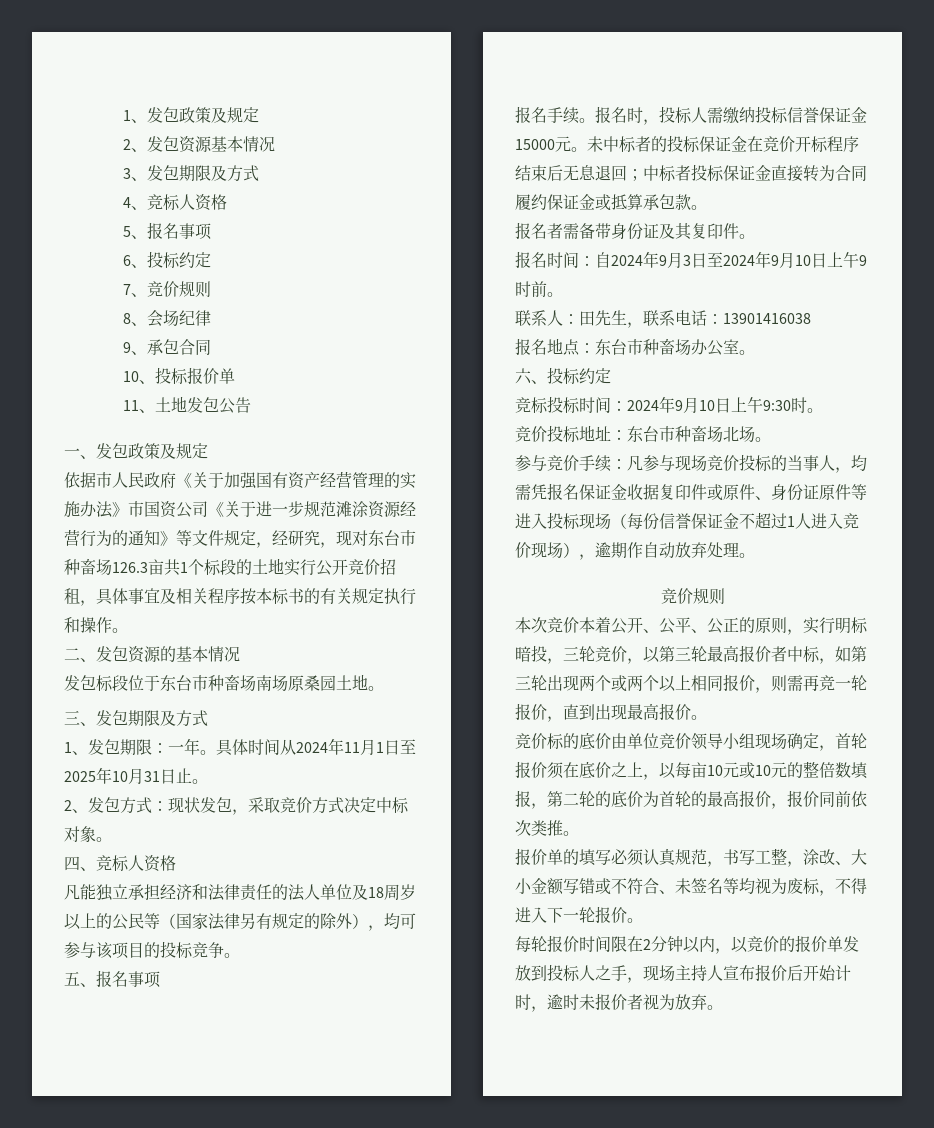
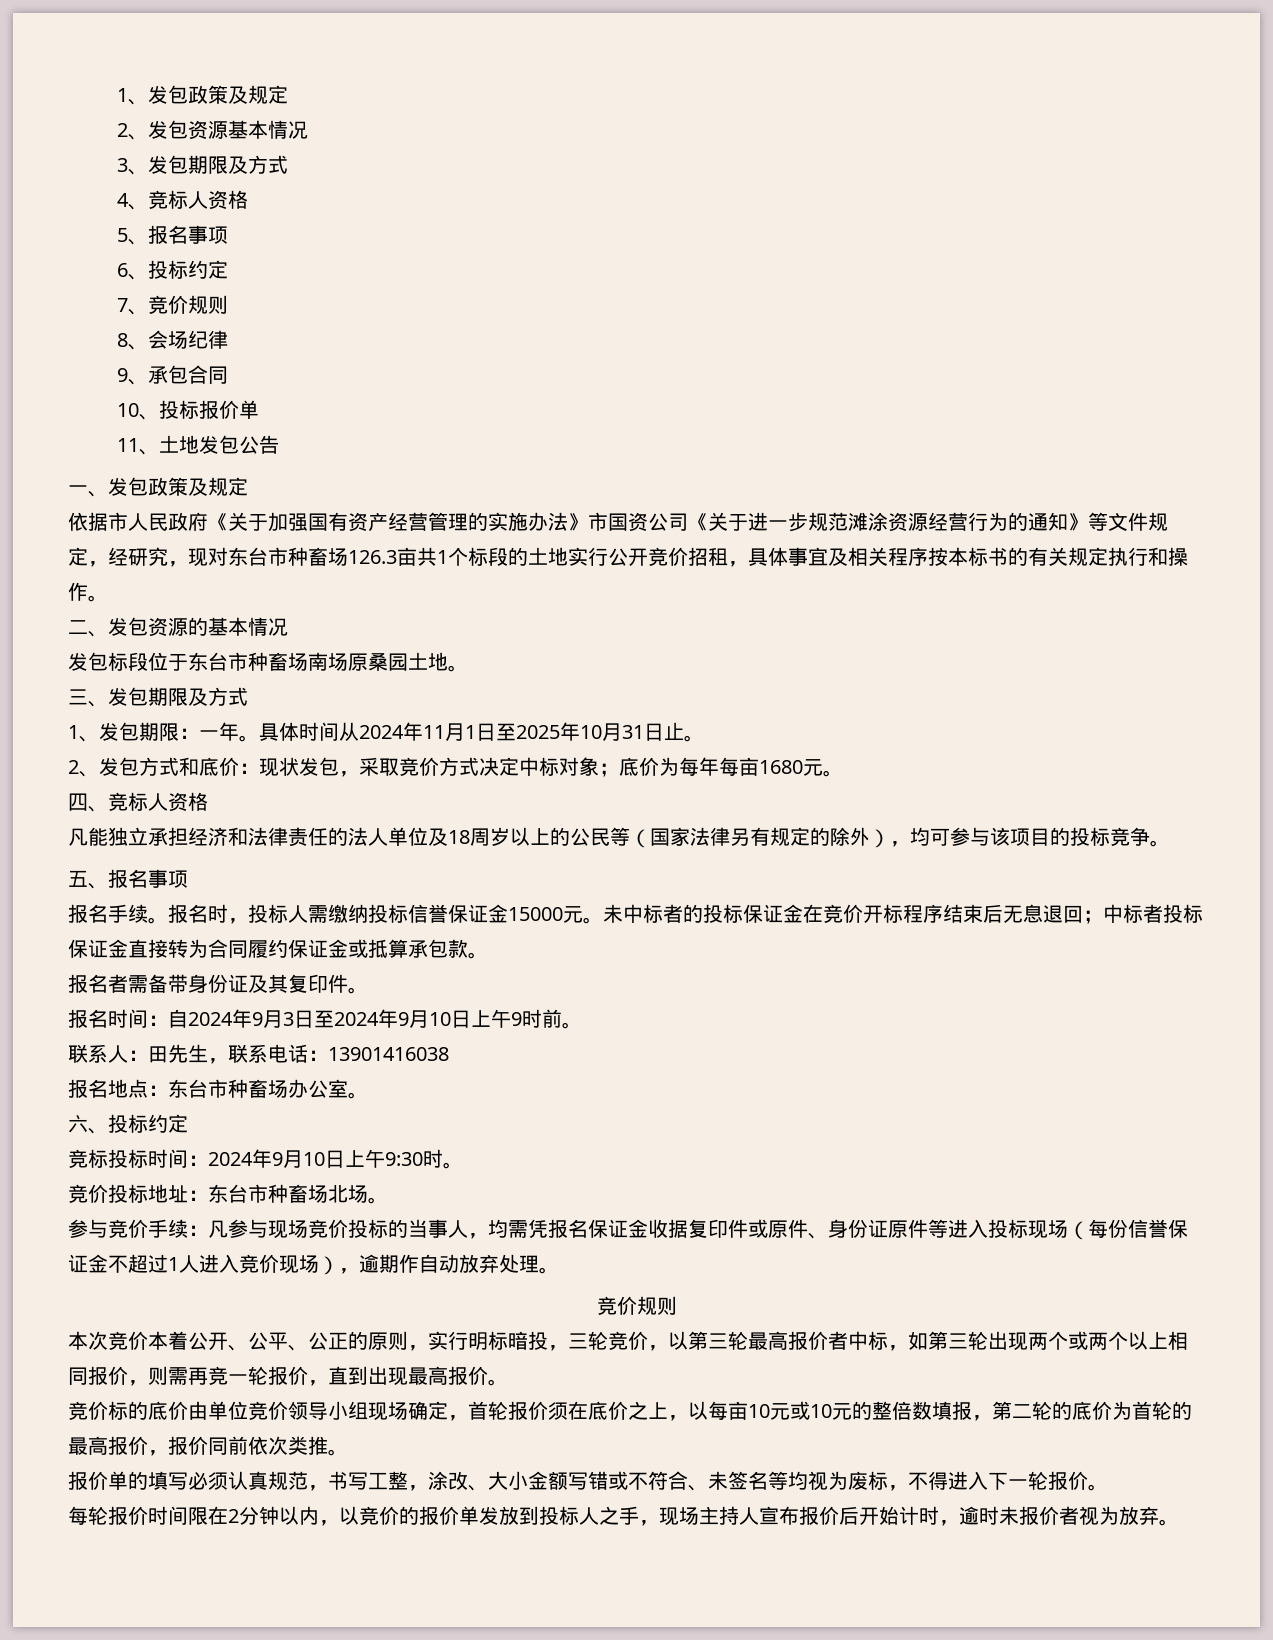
- 2、发包方式：现状发包，采取竞价方式决定中标对象。
+ 2、发包方式和底价：现状发包，采取竞价方式决定中标对象；底价为每年每亩1680元。

